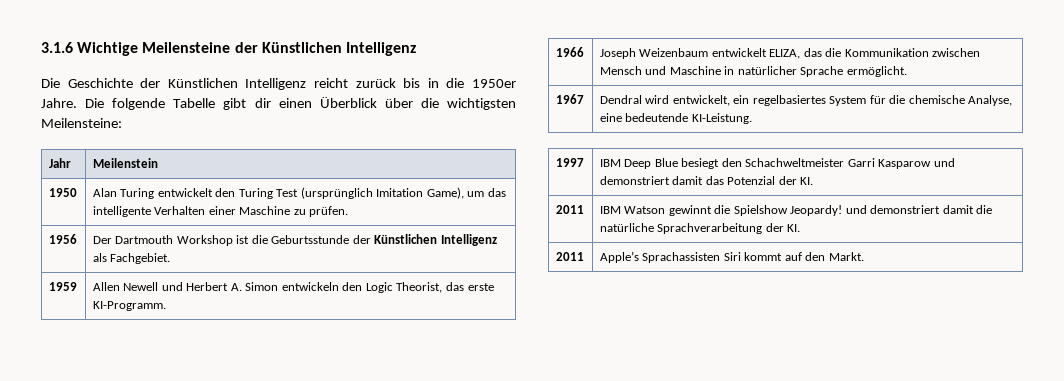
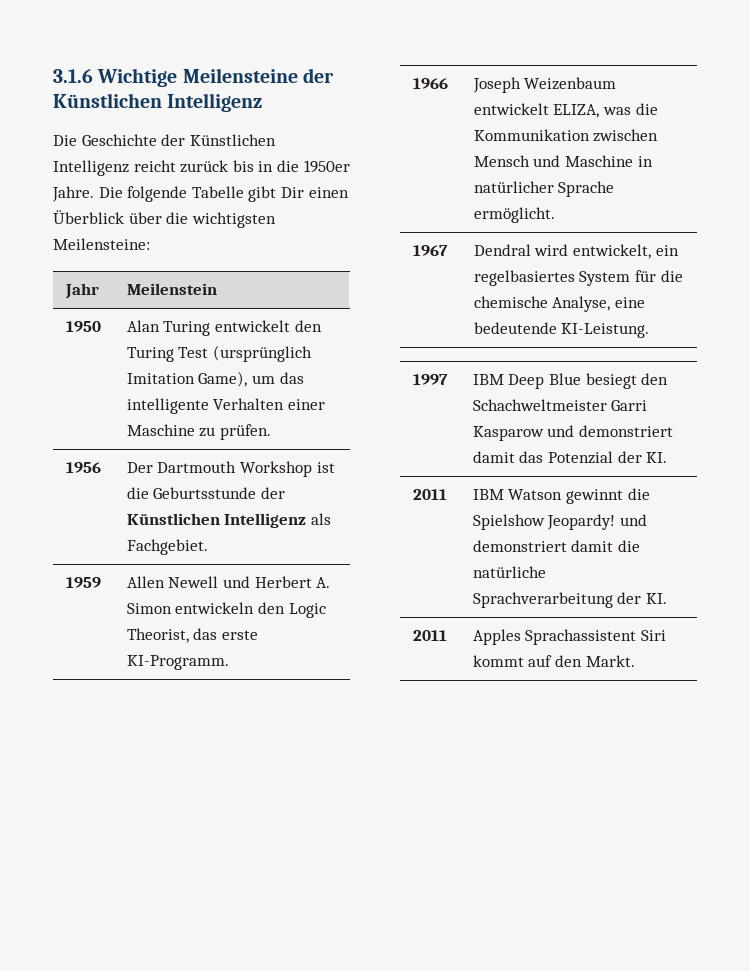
- Die folgende Tabelle gibt dir einen Überblick über die wichtigsten Meilensteine:
+ Die folgende Tabelle gibt Dir einen Überblick über die wichtigsten Meilensteine:
- 1966 | Joseph Weizenbaum entwickelt ELIZA, das die Kommunikation zwischen Mensch und Maschine in natürlicher Sprache ermöglicht.
+ 1966 | Joseph Weizenbaum entwickelt ELIZA, was die Kommunikation zwischen Mensch und Maschine in natürlicher Sprache ermöglicht.
- 2011 | Apple’s Sprachassisten Siri kommt auf den Markt.
+ 2011 | Apples Sprachassistent Siri kommt auf den Markt.

